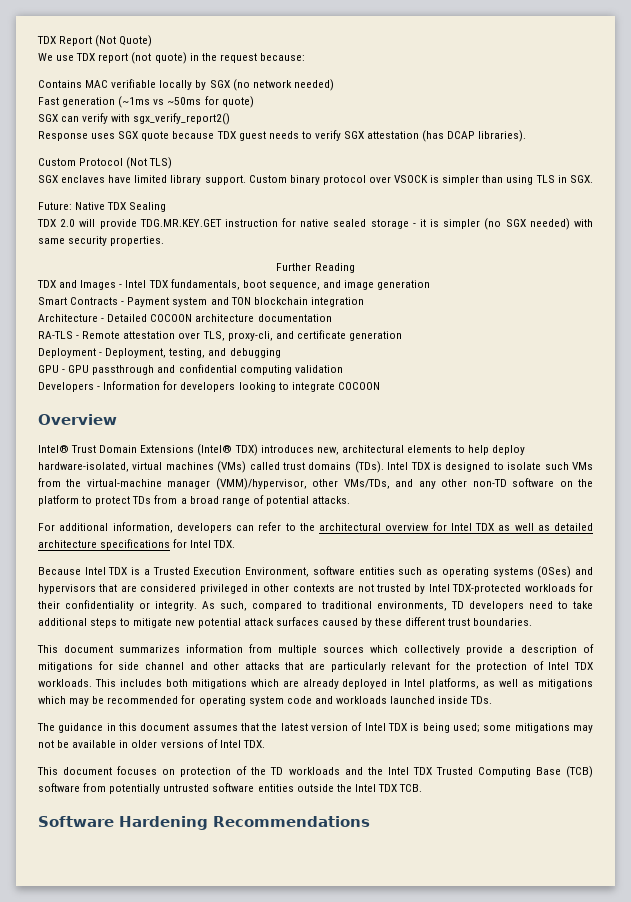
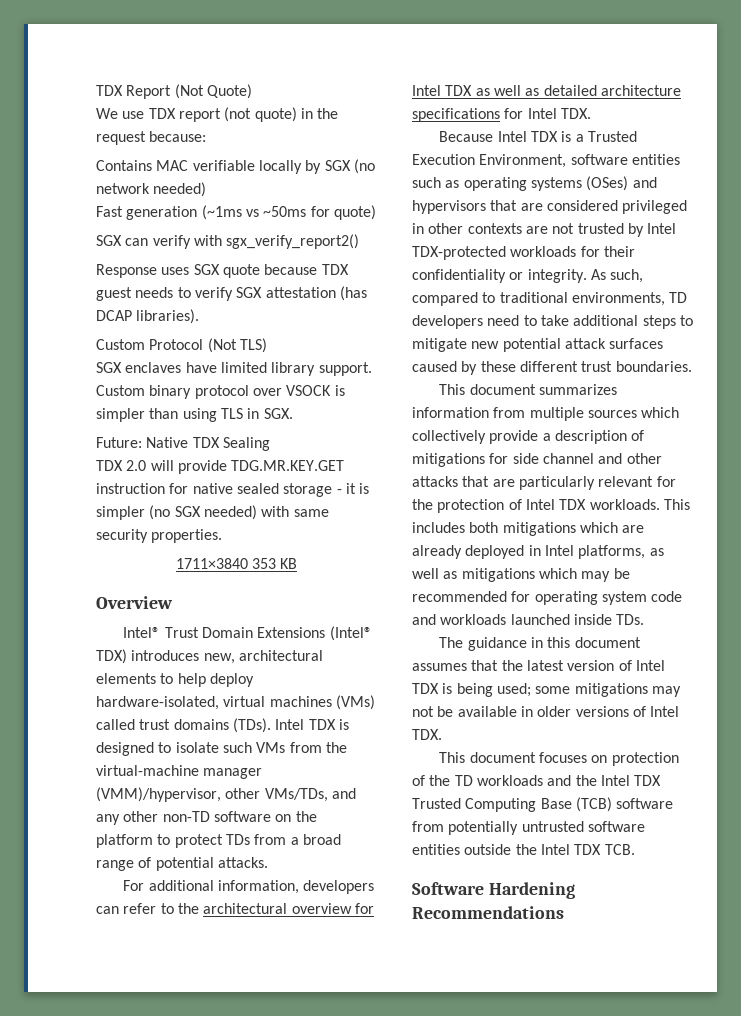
- Further Reading
- TDX and Images - Intel TDX fundamentals, boot sequence, and image generation
- Smart Contracts - Payment system and TON blockchain integration
- Architecture - Detailed COCOON architecture documentation
- RA-TLS - Remote attestation over TLS, proxy-cli, and certificate generation
- Deployment - Deployment, testing, and debugging
- GPU - GPU passthrough and confidential computing validation
- Developers - Information for developers looking to integrate COCOON
+ 1711×3840 353 KB

